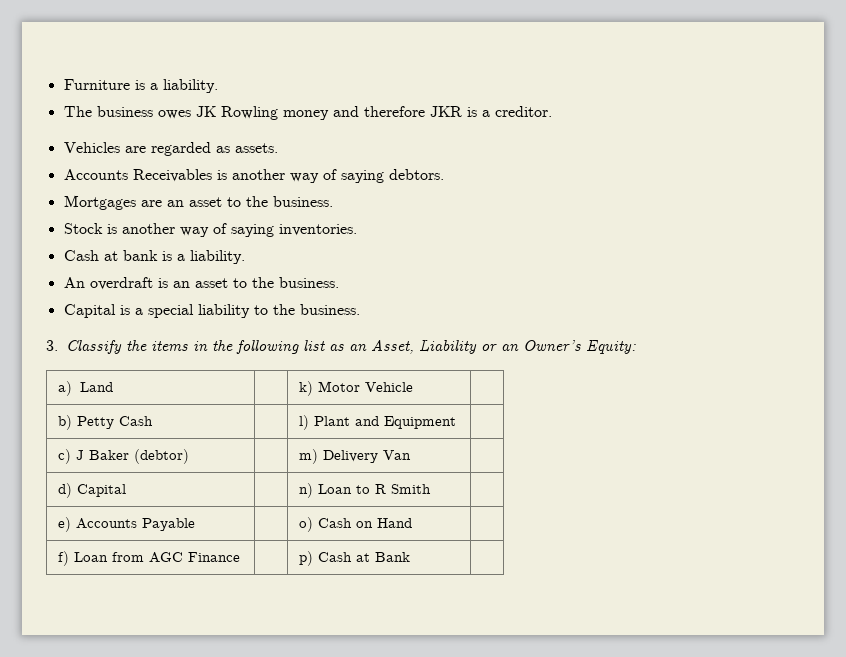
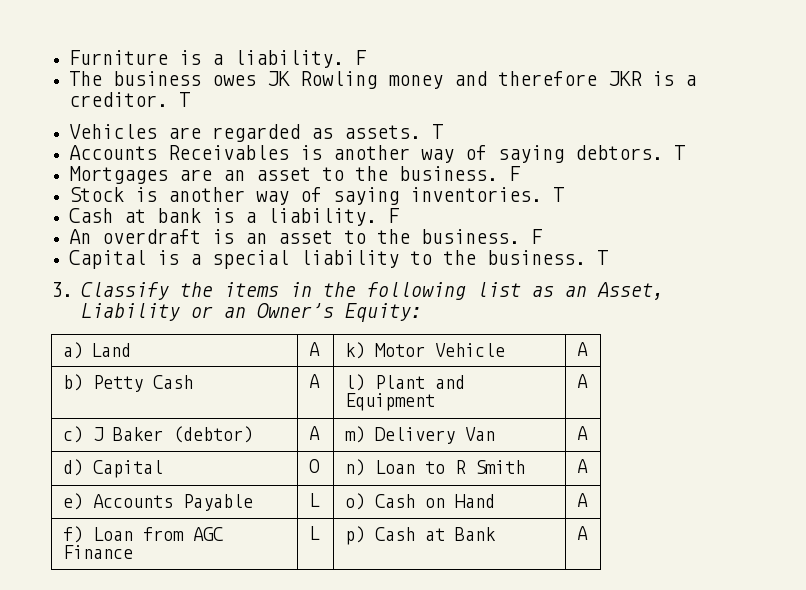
- Furniture is a liability.
+ Furniture is a liability. F
- The business owes JK Rowling money and therefore JKR is a creditor.
+ The business owes JK Rowling money and therefore JKR is a creditor. T
- Vehicles are regarded as assets.
+ Vehicles are regarded as assets. T
- Accounts Receivables is another way of saying debtors.
+ Accounts Receivables is another way of saying debtors. T
- Mortgages are an asset to the business.
+ Mortgages are an asset to the business. F
- Stock is another way of saying inventories.
+ Stock is another way of saying inventories. T
- Cash at bank is a liability.
+ Cash at bank is a liability. F
- An overdraft is an asset to the business.
+ An overdraft is an asset to the business. F
- Capital is a special liability to the business.
+ Capital is a special liability to the business. T
- a) Land | | k) Motor Vehicle |
+ a) Land | A | k) Motor Vehicle | A
- b) Petty Cash | | l) Plant and Equipment |
+ b) Petty Cash | A | l) Plant and Equipment | A
- c) J Baker (debtor) | | m) Delivery Van |
+ c) J Baker (debtor) | A | m) Delivery Van | A
- d) Capital | | n) Loan to R Smith |
+ d) Capital | O | n) Loan to R Smith | A
- e) Accounts Payable | | o) Cash on Hand |
+ e) Accounts Payable | L | o) Cash on Hand | A
- f) Loan from AGC Finance | | p) Cash at Bank |
+ f) Loan from AGC Finance | L | p) Cash at Bank | A

